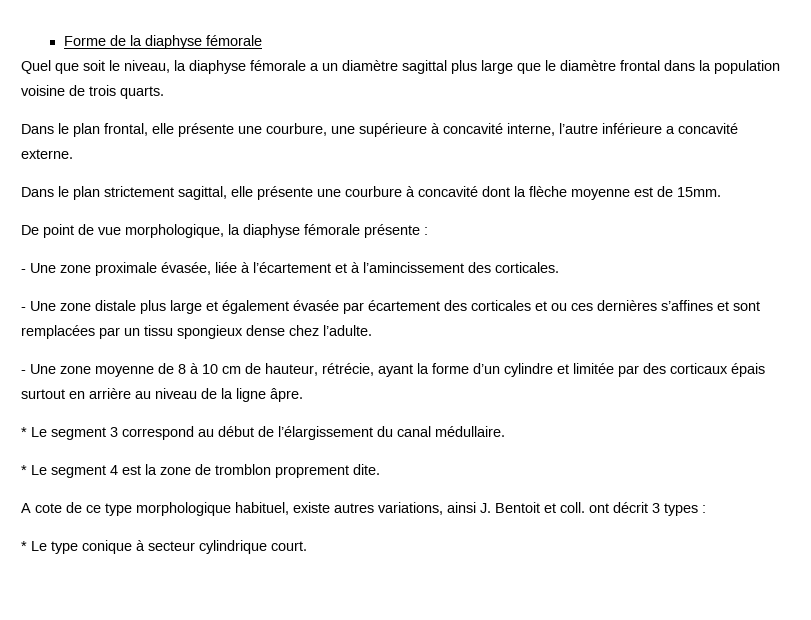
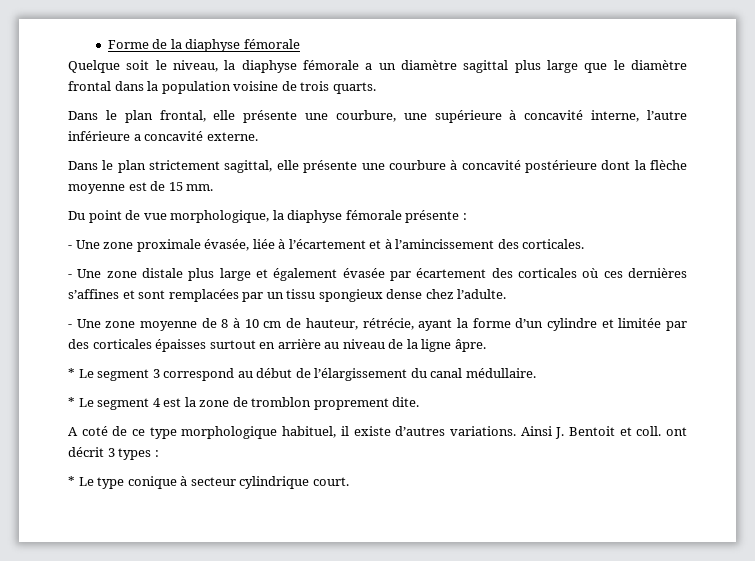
- Quel que soit le niveau, la diaphyse fémorale a un diamètre sagittal plus large que le diamètre frontal dans la population voisine de trois quarts.
+ Quelque soit le niveau, la diaphyse fémorale a un diamètre sagittal plus large que le diamètre frontal dans la population voisine de trois quarts.
- Dans le plan strictement sagittal, elle présente une courbure à concavité dont la flèche moyenne est de 15mm.
- De point de vue morphologique, la diaphyse fémorale présente :
+ Dans le plan strictement sagittal, elle présente une courbure à concavité postérieure dont la flèche moyenne est de 15 mm.
+ Du point de vue morphologique, la diaphyse fémorale présente :
- - Une zone distale plus large et également évasée par écartement des corticales et ou ces dernières s’affines et sont remplacées par un tissu spongieux dense chez l’adulte.
+ - Une zone distale plus large et également évasée par écartement des corticales où ces dernières s’affines et sont remplacées par un tissu spongieux dense chez l’adulte.
- - Une zone moyenne de 8 à 10 cm de hauteur, rétrécie, ayant la forme d’un cylindre et limitée par des corticaux épais surtout en arrière au niveau de la ligne âpre.
+ - Une zone moyenne de 8 à 10 cm de hauteur, rétrécie, ayant la forme d’un cylindre et limitée par des corticales épaisses surtout en arrière au niveau de la ligne âpre.
- A cote de ce type morphologique habituel, existe autres variations, ainsi J. Bentoit et coll. ont décrit 3 types :
+ A coté de ce type morphologique habituel, il existe d’autres variations. Ainsi J. Bentoit et coll. ont décrit 3 types :

